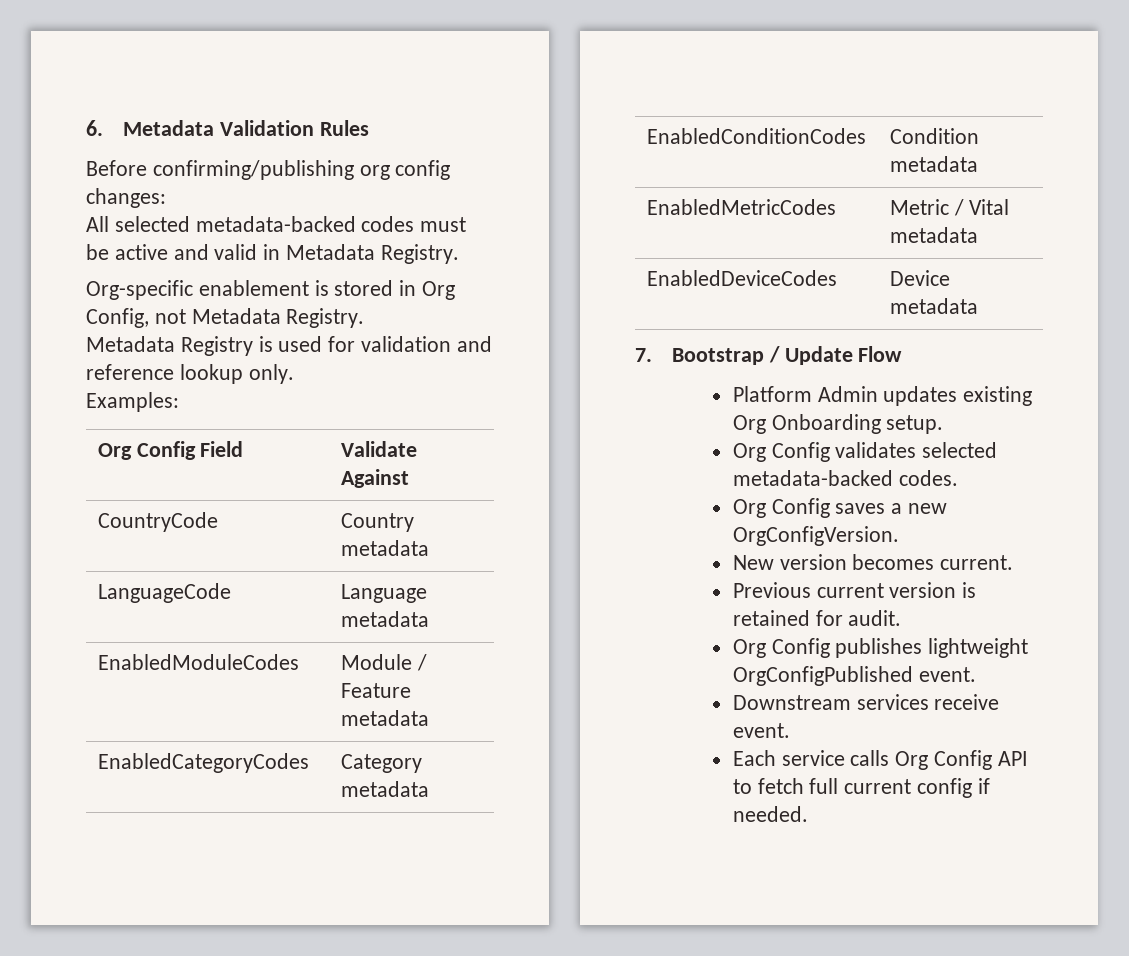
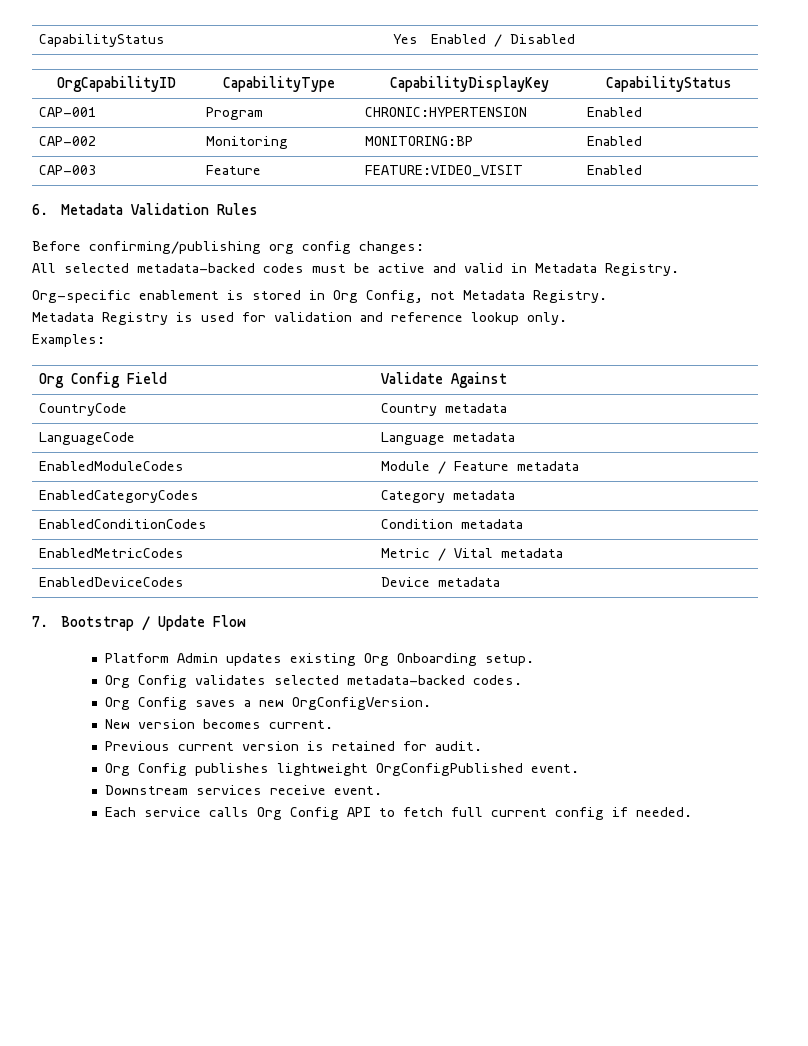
+ CapabilityStatus | Yes | Enabled / Disabled
+ OrgCapabilityID | CapabilityType | CapabilityDisplayKey | CapabilityStatus
+ CAP-001 | Program | CHRONIC:HYPERTENSION | Enabled
+ CAP-002 | Monitoring | MONITORING:BP | Enabled
+ CAP-003 | Feature | FEATURE:VIDEO_VISIT | Enabled

